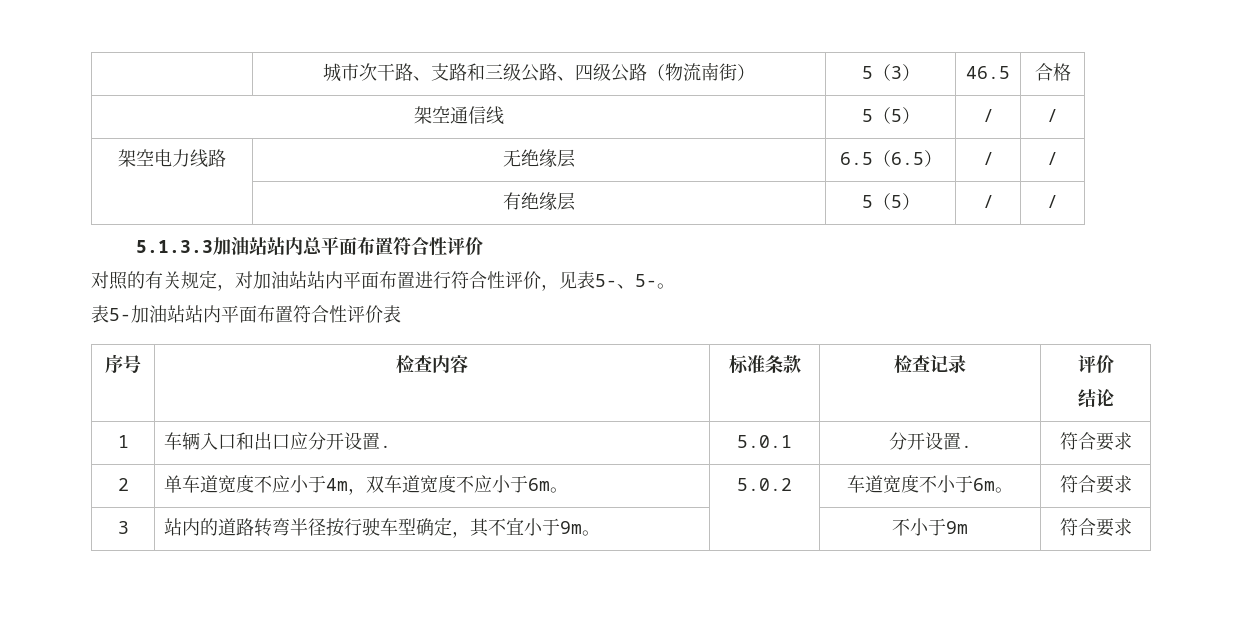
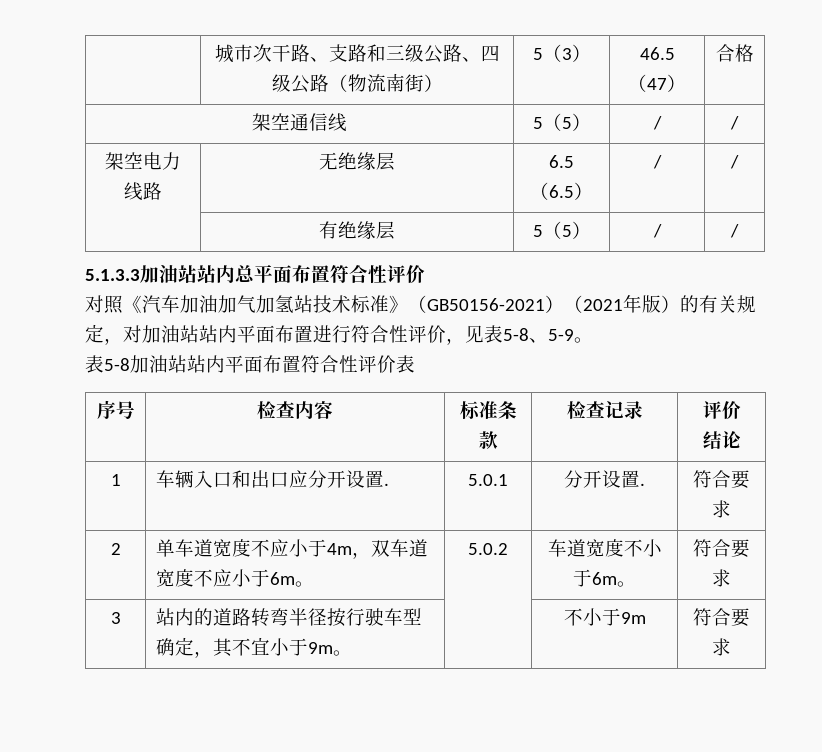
- | 城市次干路、支路和三级公路、四级公路（物流南街） | 5（3） | 46.5 | 合格
+ | 城市次干路、支路和三级公路、四级公路（物流南街） | 5（3） | 46.5（47） | 合格
- 对照的有关规定，对加油站站内平面布置进行符合性评价，见表5-、5-。
+ 对照《汽车加油加气加氢站技术标准》（GB50156-2021）（2021年版）的有关规定，对加油站站内平面布置进行符合性评价，见表5-8、5-9。
- 表5-加油站站内平面布置符合性评价表
+ 表5-8加油站站内平面布置符合性评价表

